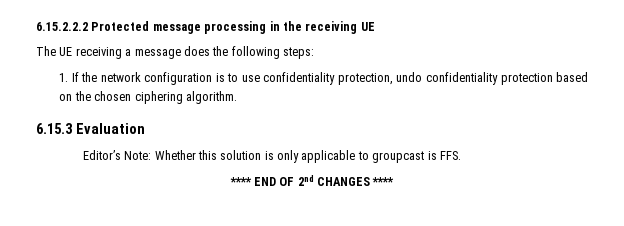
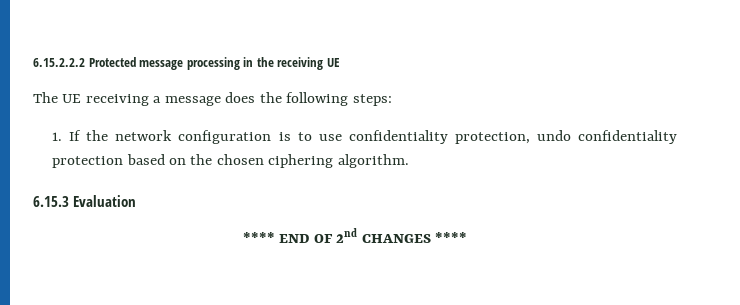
- Editor’s Note: Whether this solution is only applicable to groupcast is FFS.

